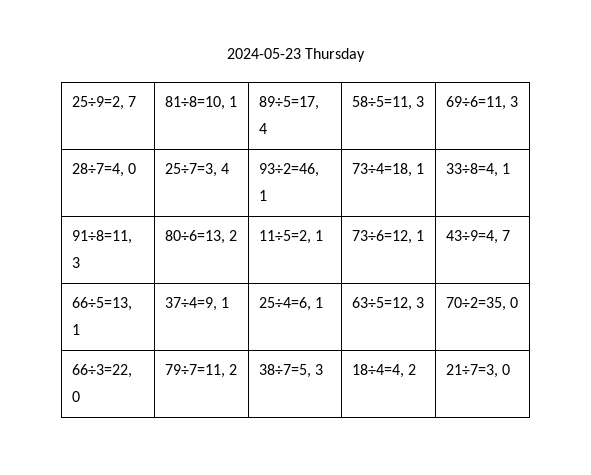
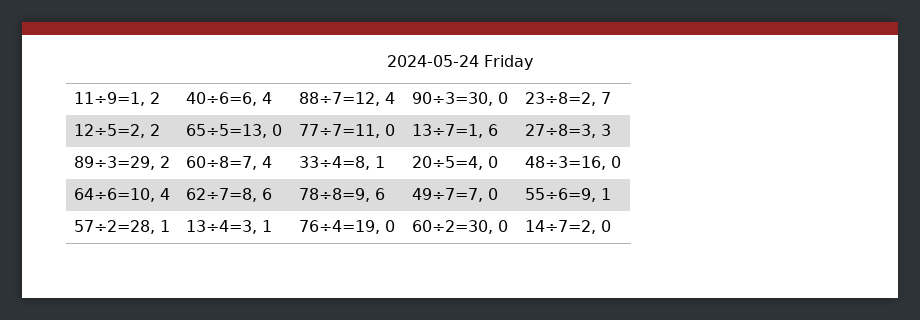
- 2024-05-23 Thursday
- 25÷9=2, 7 | 81÷8=10, 1 | 89÷5=17, 4 | 58÷5=11, 3 | 69÷6=11, 3
- 28÷7=4, 0 | 25÷7=3, 4 | 93÷2=46, 1 | 73÷4=18, 1 | 33÷8=4, 1
- 91÷8=11, 3 | 80÷6=13, 2 | 11÷5=2, 1 | 73÷6=12, 1 | 43÷9=4, 7
- 66÷5=13, 1 | 37÷4=9, 1 | 25÷4=6, 1 | 63÷5=12, 3 | 70÷2=35, 0
- 66÷3=22, 0 | 79÷7=11, 2 | 38÷7=5, 3 | 18÷4=4, 2 | 21÷7=3, 0
+ 2024-05-24 Friday
+ 11÷9=1, 2 | 40÷6=6, 4 | 88÷7=12, 4 | 90÷3=30, 0 | 23÷8=2, 7
+ 12÷5=2, 2 | 65÷5=13, 0 | 77÷7=11, 0 | 13÷7=1, 6 | 27÷8=3, 3
+ 89÷3=29, 2 | 60÷8=7, 4 | 33÷4=8, 1 | 20÷5=4, 0 | 48÷3=16, 0
+ 64÷6=10, 4 | 62÷7=8, 6 | 78÷8=9, 6 | 49÷7=7, 0 | 55÷6=9, 1
+ 57÷2=28, 1 | 13÷4=3, 1 | 76÷4=19, 0 | 60÷2=30, 0 | 14÷7=2, 0

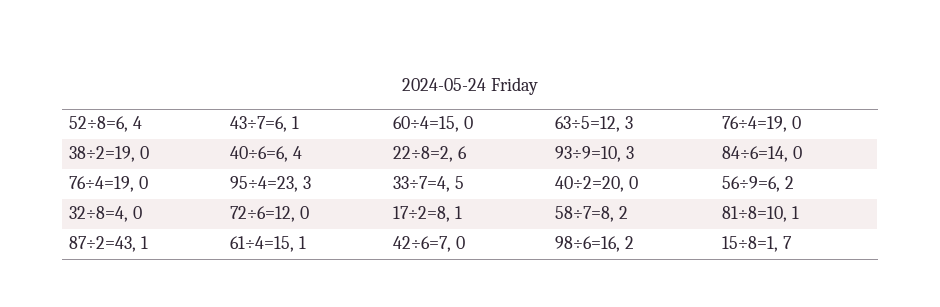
- 11÷9=1, 2 | 40÷6=6, 4 | 88÷7=12, 4 | 90÷3=30, 0 | 23÷8=2, 7
- 12÷5=2, 2 | 65÷5=13, 0 | 77÷7=11, 0 | 13÷7=1, 6 | 27÷8=3, 3
- 89÷3=29, 2 | 60÷8=7, 4 | 33÷4=8, 1 | 20÷5=4, 0 | 48÷3=16, 0
- 64÷6=10, 4 | 62÷7=8, 6 | 78÷8=9, 6 | 49÷7=7, 0 | 55÷6=9, 1
- 57÷2=28, 1 | 13÷4=3, 1 | 76÷4=19, 0 | 60÷2=30, 0 | 14÷7=2, 0
+ 52÷8=6, 4 | 43÷7=6, 1 | 60÷4=15, 0 | 63÷5=12, 3 | 76÷4=19, 0
+ 38÷2=19, 0 | 40÷6=6, 4 | 22÷8=2, 6 | 93÷9=10, 3 | 84÷6=14, 0
+ 76÷4=19, 0 | 95÷4=23, 3 | 33÷7=4, 5 | 40÷2=20, 0 | 56÷9=6, 2
+ 32÷8=4, 0 | 72÷6=12, 0 | 17÷2=8, 1 | 58÷7=8, 2 | 81÷8=10, 1
+ 87÷2=43, 1 | 61÷4=15, 1 | 42÷6=7, 0 | 98÷6=16, 2 | 15÷8=1, 7

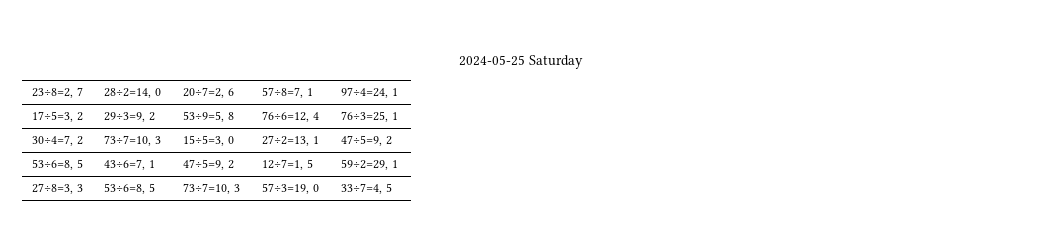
- 2024-05-24 Friday
- 52÷8=6, 4 | 43÷7=6, 1 | 60÷4=15, 0 | 63÷5=12, 3 | 76÷4=19, 0
- 38÷2=19, 0 | 40÷6=6, 4 | 22÷8=2, 6 | 93÷9=10, 3 | 84÷6=14, 0
- 76÷4=19, 0 | 95÷4=23, 3 | 33÷7=4, 5 | 40÷2=20, 0 | 56÷9=6, 2
- 32÷8=4, 0 | 72÷6=12, 0 | 17÷2=8, 1 | 58÷7=8, 2 | 81÷8=10, 1
- 87÷2=43, 1 | 61÷4=15, 1 | 42÷6=7, 0 | 98÷6=16, 2 | 15÷8=1, 7
+ 2024-05-25 Saturday
+ 23÷8=2, 7 | 28÷2=14, 0 | 20÷7=2, 6 | 57÷8=7, 1 | 97÷4=24, 1
+ 17÷5=3, 2 | 29÷3=9, 2 | 53÷9=5, 8 | 76÷6=12, 4 | 76÷3=25, 1
+ 30÷4=7, 2 | 73÷7=10, 3 | 15÷5=3, 0 | 27÷2=13, 1 | 47÷5=9, 2
+ 53÷6=8, 5 | 43÷6=7, 1 | 47÷5=9, 2 | 12÷7=1, 5 | 59÷2=29, 1
+ 27÷8=3, 3 | 53÷6=8, 5 | 73÷7=10, 3 | 57÷3=19, 0 | 33÷7=4, 5

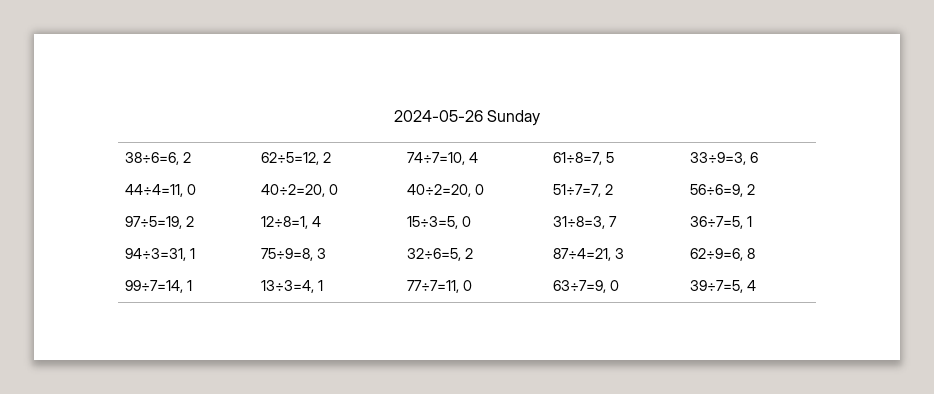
- 2024-05-25 Saturday
- 23÷8=2, 7 | 28÷2=14, 0 | 20÷7=2, 6 | 57÷8=7, 1 | 97÷4=24, 1
- 17÷5=3, 2 | 29÷3=9, 2 | 53÷9=5, 8 | 76÷6=12, 4 | 76÷3=25, 1
- 30÷4=7, 2 | 73÷7=10, 3 | 15÷5=3, 0 | 27÷2=13, 1 | 47÷5=9, 2
- 53÷6=8, 5 | 43÷6=7, 1 | 47÷5=9, 2 | 12÷7=1, 5 | 59÷2=29, 1
- 27÷8=3, 3 | 53÷6=8, 5 | 73÷7=10, 3 | 57÷3=19, 0 | 33÷7=4, 5
+ 2024-05-26 Sunday
+ 38÷6=6, 2 | 62÷5=12, 2 | 74÷7=10, 4 | 61÷8=7, 5 | 33÷9=3, 6
+ 44÷4=11, 0 | 40÷2=20, 0 | 40÷2=20, 0 | 51÷7=7, 2 | 56÷6=9, 2
+ 97÷5=19, 2 | 12÷8=1, 4 | 15÷3=5, 0 | 31÷8=3, 7 | 36÷7=5, 1
+ 94÷3=31, 1 | 75÷9=8, 3 | 32÷6=5, 2 | 87÷4=21, 3 | 62÷9=6, 8
+ 99÷7=14, 1 | 13÷3=4, 1 | 77÷7=11, 0 | 63÷7=9, 0 | 39÷7=5, 4

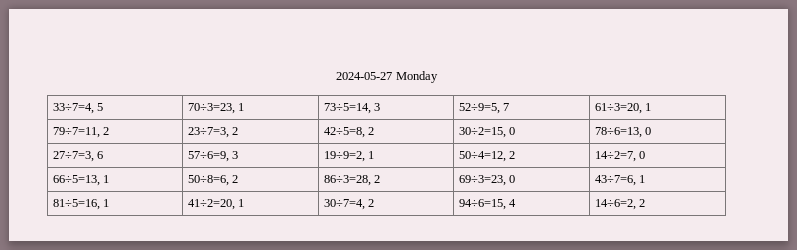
- 2024-05-26 Sunday
- 38÷6=6, 2 | 62÷5=12, 2 | 74÷7=10, 4 | 61÷8=7, 5 | 33÷9=3, 6
- 44÷4=11, 0 | 40÷2=20, 0 | 40÷2=20, 0 | 51÷7=7, 2 | 56÷6=9, 2
- 97÷5=19, 2 | 12÷8=1, 4 | 15÷3=5, 0 | 31÷8=3, 7 | 36÷7=5, 1
- 94÷3=31, 1 | 75÷9=8, 3 | 32÷6=5, 2 | 87÷4=21, 3 | 62÷9=6, 8
- 99÷7=14, 1 | 13÷3=4, 1 | 77÷7=11, 0 | 63÷7=9, 0 | 39÷7=5, 4
+ 2024-05-27 Monday
+ 33÷7=4, 5 | 70÷3=23, 1 | 73÷5=14, 3 | 52÷9=5, 7 | 61÷3=20, 1
+ 79÷7=11, 2 | 23÷7=3, 2 | 42÷5=8, 2 | 30÷2=15, 0 | 78÷6=13, 0
+ 27÷7=3, 6 | 57÷6=9, 3 | 19÷9=2, 1 | 50÷4=12, 2 | 14÷2=7, 0
+ 66÷5=13, 1 | 50÷8=6, 2 | 86÷3=28, 2 | 69÷3=23, 0 | 43÷7=6, 1
+ 81÷5=16, 1 | 41÷2=20, 1 | 30÷7=4, 2 | 94÷6=15, 4 | 14÷6=2, 2

